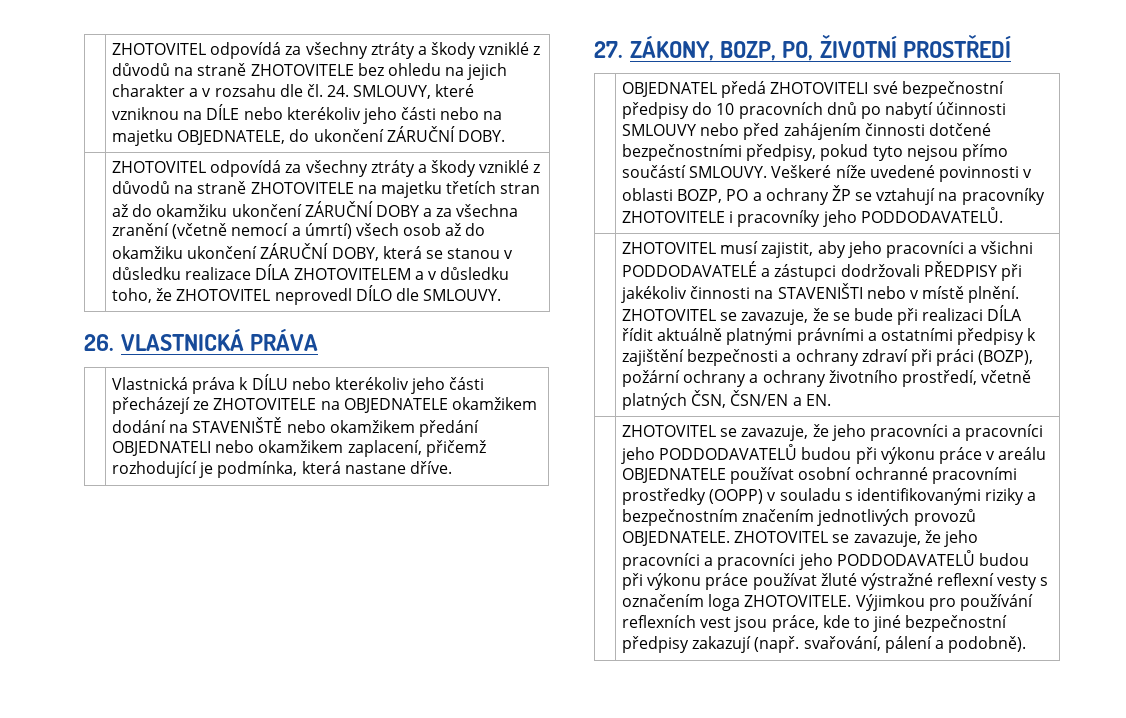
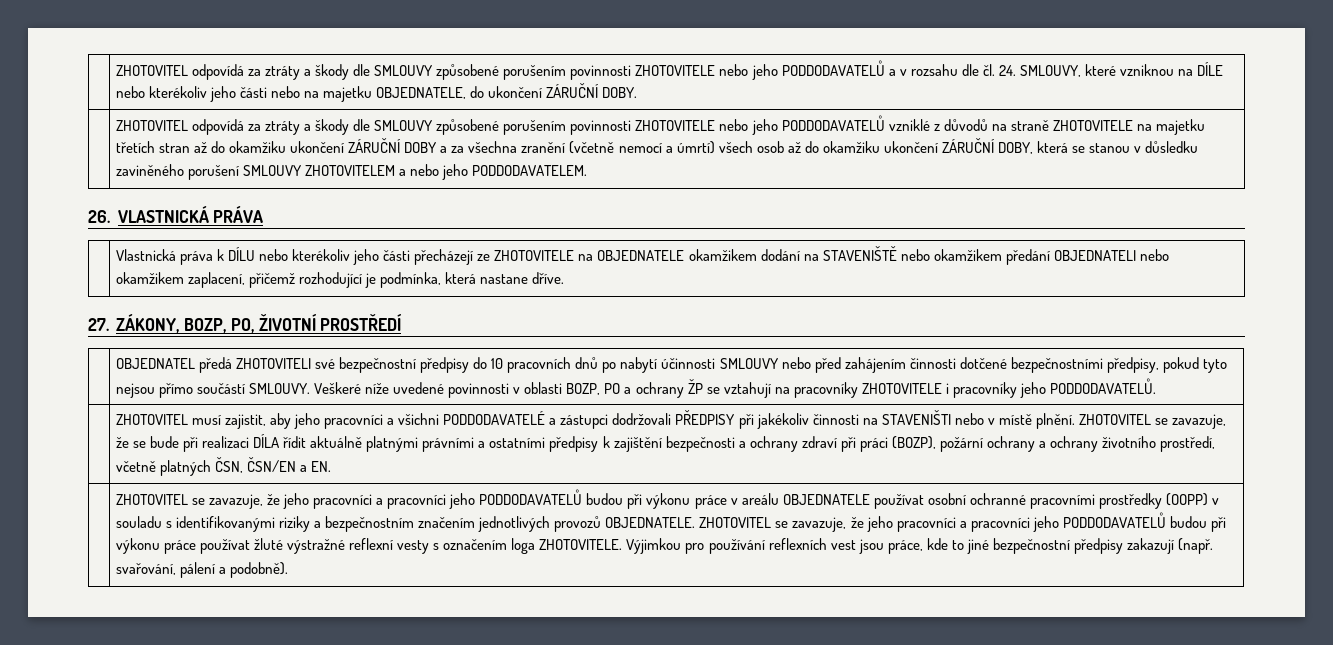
- ZHOTOVITEL odpovídá za všechny ztráty a škody vzniklé z důvodů na straně ZHOTOVITELE bez ohledu na jejich charakter a v rozsahu dle čl. 24. SMLOUVY, které vzniknou na DÍLE nebo kterékoliv jeho části nebo na majetku OBJEDNATELE, do ukončení ZÁRUČNÍ DOBY.
+ ZHOTOVITEL odpovídá za ztráty a škody dle SMLOUVY způsobené porušením povinnosti ZHOTOVITELE nebo jeho PODDODAVATELŮ a v rozsahu dle čl. 24. SMLOUVY, které vzniknou na DÍLE nebo kterékoliv jeho části nebo na majetku OBJEDNATELE, do ukončení ZÁRUČNÍ DOBY.
- ZHOTOVITEL odpovídá za všechny ztráty a škody vzniklé z důvodů na straně ZHOTOVITELE na majetku třetích stran až do okamžiku ukončení ZÁRUČNÍ DOBY a za všechna zranění (včetně nemocí a úmrtí) všech osob až do okamžiku ukončení ZÁRUČNÍ DOBY, která se stanou v důsledku realizace DÍLA ZHOTOVITELEM a v důsledku toho, že ZHOTOVITEL neprovedl DÍLO dle SMLOUVY.
+ ZHOTOVITEL odpovídá za ztráty a škody dle SMLOUVY způsobené porušením povinnosti ZHOTOVITELE nebo jeho PODDODAVATELŮ vzniklé z důvodů na straně ZHOTOVITELE na majetku třetích stran až do okamžiku ukončení ZÁRUČNÍ DOBY a za všechna zranění (včetně nemocí a úmrtí) všech osob až do okamžiku ukončení ZÁRUČNÍ DOBY, která se stanou v důsledku zaviněného porušení SMLOUVY ZHOTOVITELEM a nebo jeho PODDODAVATELEM.

